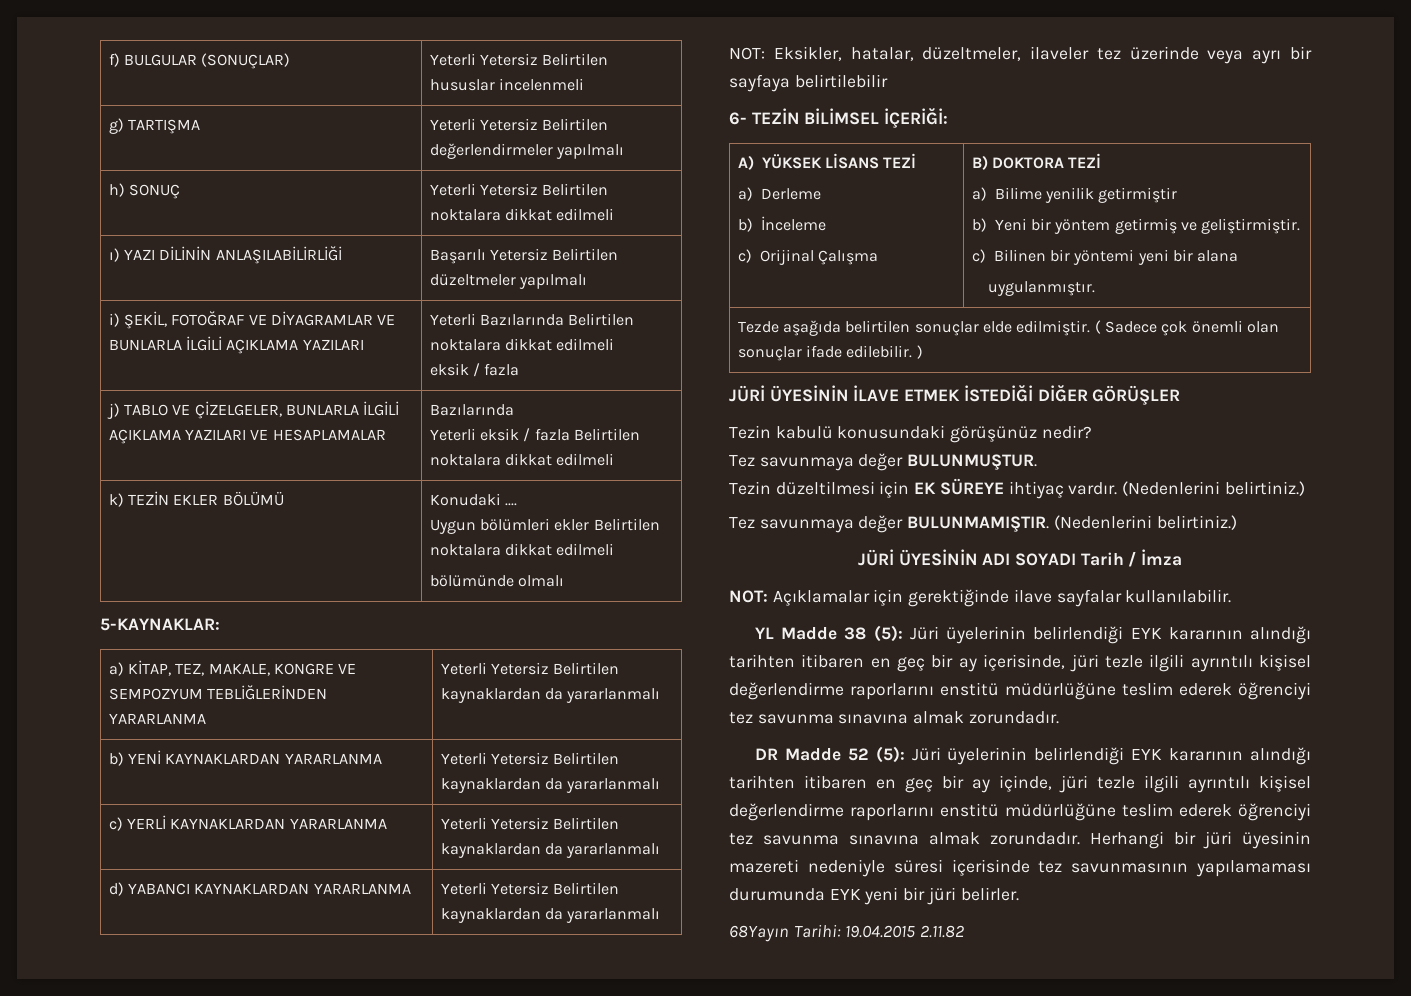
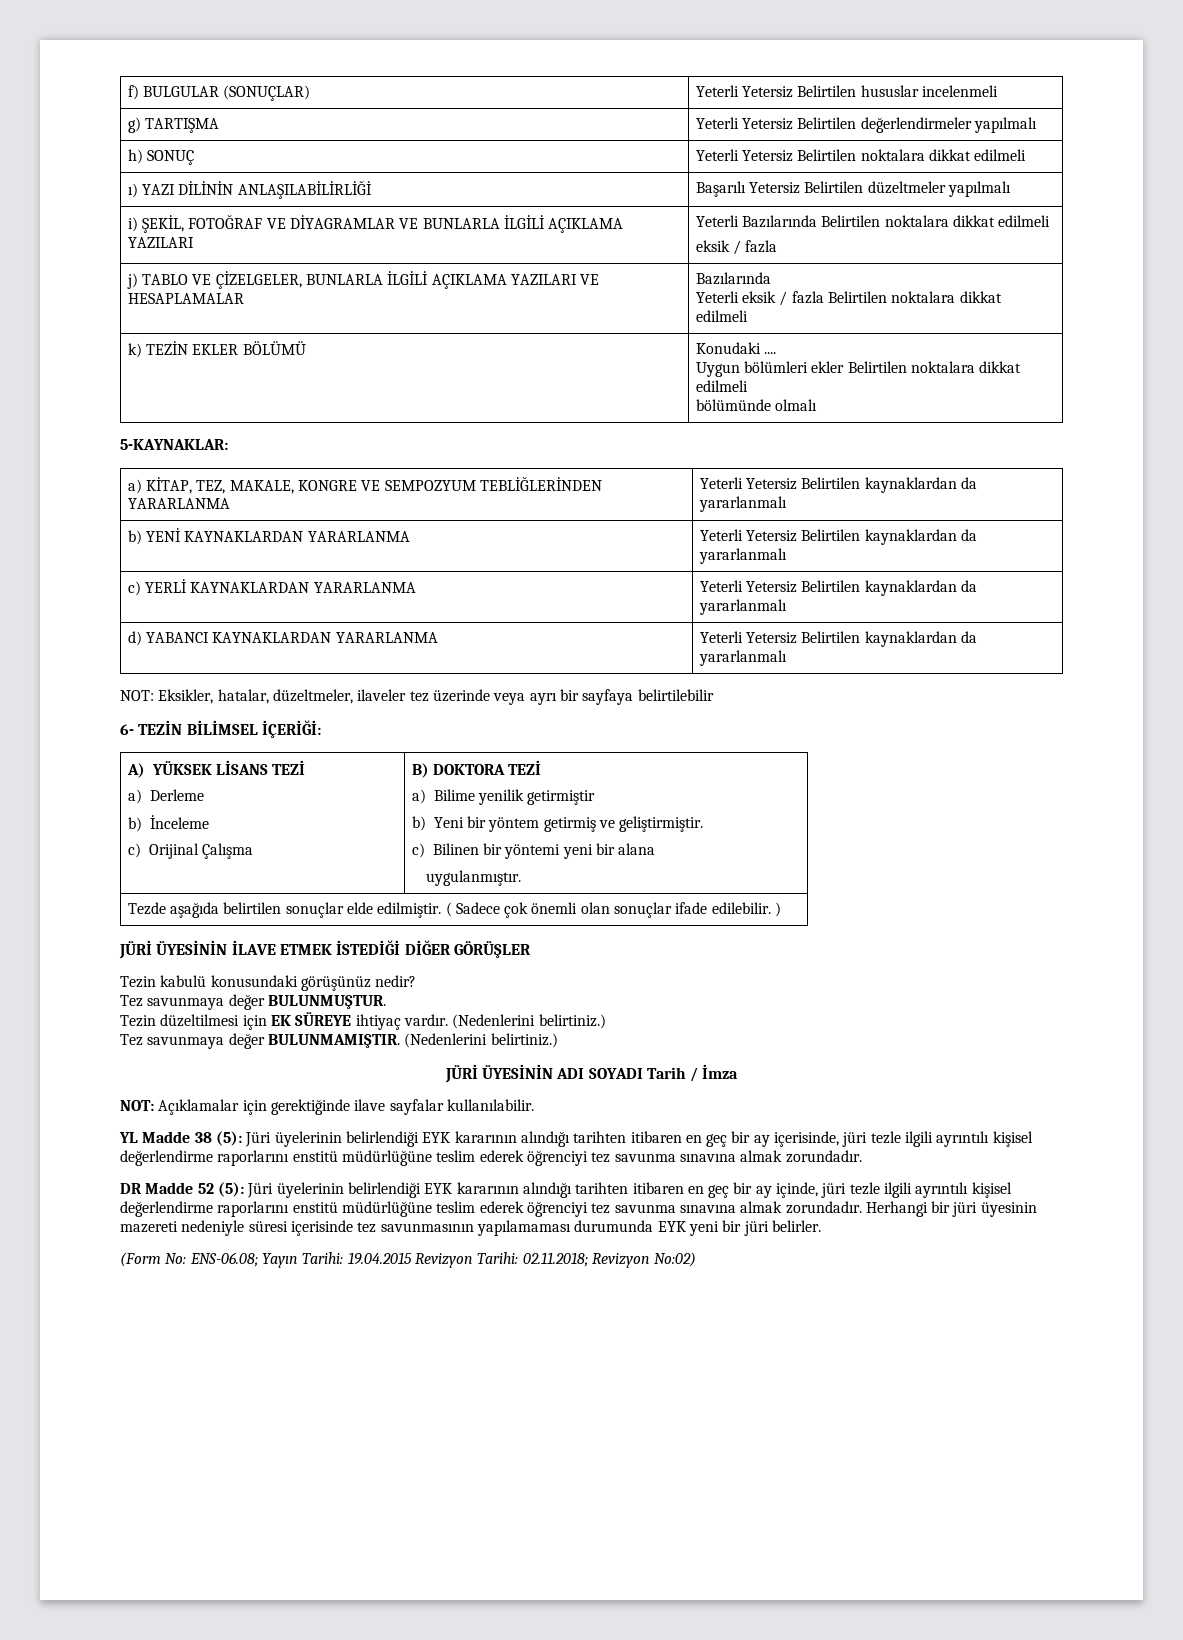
- 68Yayın Tarihi: 19.04.2015 2.11.82
+ (Form No: ENS-06.08; Yayın Tarihi: 19.04.2015 Revizyon Tarihi: 02.11.2018; Revizyon No:02)

